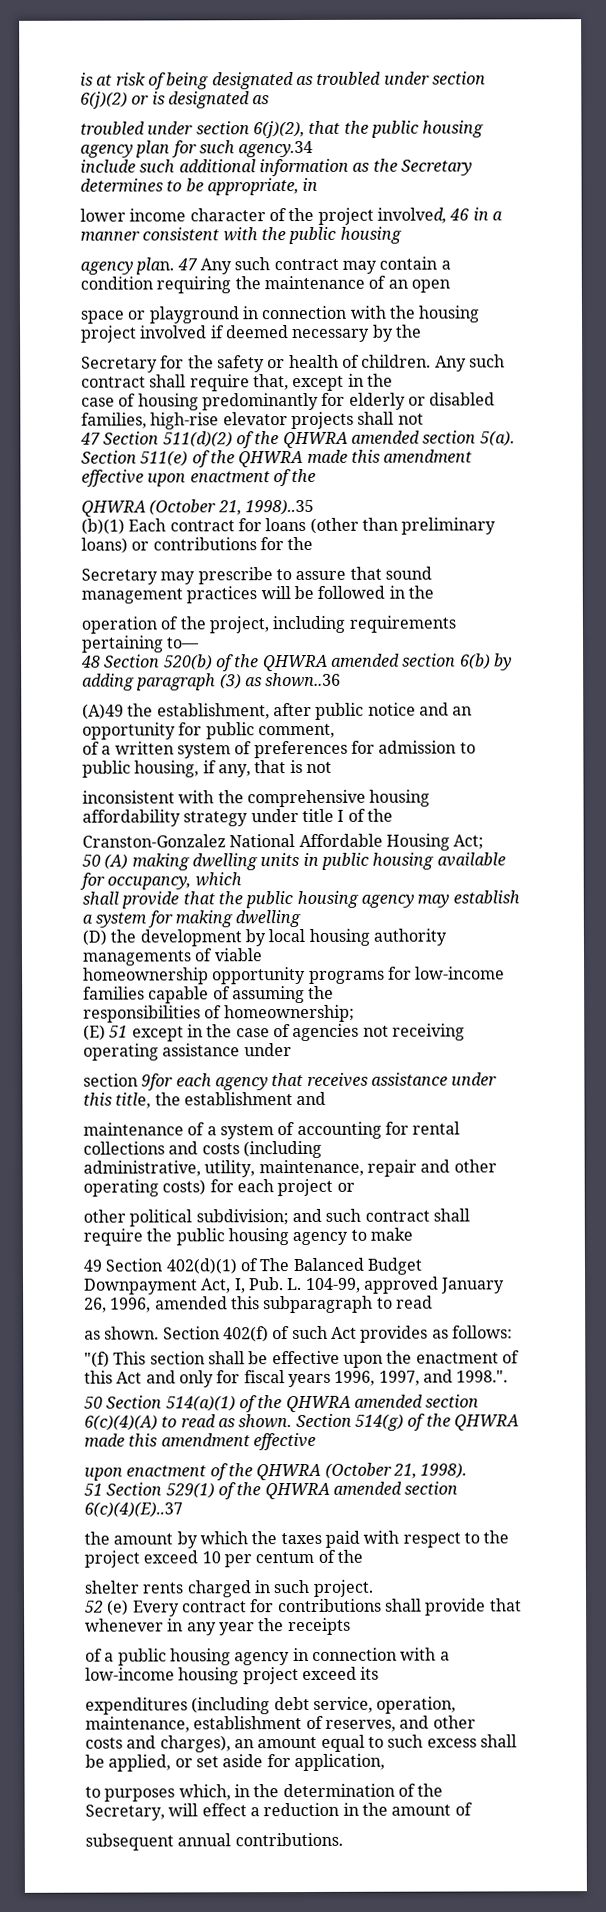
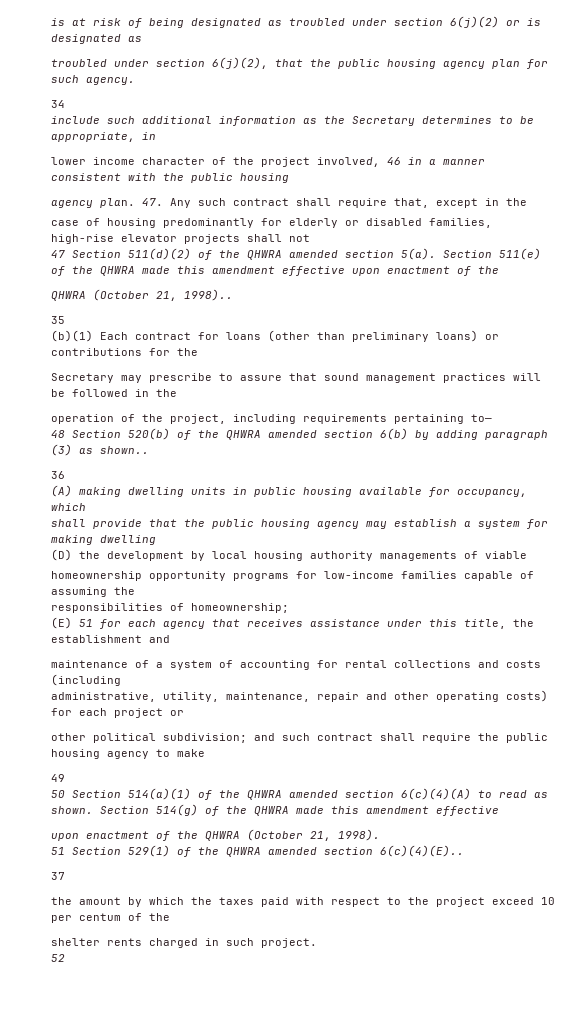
- troubled under section 6(j)(2), that the public housing agency plan for such agency.34
+ troubled under section 6(j)(2), that the public housing agency plan for such agency.
+ 34
- 47 Any such contract may contain a condition requiring the maintenance of an open
- space or playground in connection with the housing project involved if deemed necessary by the
- Secretary for the safety or health of children. Any such contract shall require that, except in the
+ 47. Any such contract shall require that, except in the
- QHWRA (October 21, 1998)..35
+ QHWRA (October 21, 1998)..
+ 35
- 48 Section 520(b) of the QHWRA amended section 6(b) by adding paragraph (3) as shown..36
- (A)49 the establishment, after public notice and an opportunity for public comment,
- of a written system of preferences for admission to public housing, if any, that is not
- inconsistent with the comprehensive housing affordability strategy under title I of the
- Cranston-Gonzalez National Affordable Housing Act;
- 50 (A) making dwelling units in public housing available for occupancy, which
+ 48 Section 520(b) of the QHWRA amended section 6(b) by adding paragraph (3) as shown..
+ 36
+ (A) making dwelling units in public housing available for occupancy, which
- (E) 51 except in the case of agencies not receiving operating assistance under
- section 9for each agency that receives assistance under this title, the establishment and
+ (E) 51 for each agency that receives assistance under this title, the establishment and
- 49 Section 402(d)(1) of The Balanced Budget Downpayment Act, I, Pub. L. 104-99, approved January 26, 1996, amended this subparagraph to read
- as shown. Section 402(f) of such Act provides as follows:
- "(f) This section shall be effective upon the enactment of this Act and only for fiscal years 1996, 1997, and 1998.".
+ 49
- 51 Section 529(1) of the QHWRA amended section 6(c)(4)(E)..37
+ 51 Section 529(1) of the QHWRA amended section 6(c)(4)(E)..
+ 37
- 52 (e) Every contract for contributions shall provide that whenever in any year the receipts
- of a public housing agency in connection with a low-income housing project exceed its
- expenditures (including debt service, operation, maintenance, establishment of reserves, and other
- costs and charges), an amount equal to such excess shall be applied, or set aside for application,
- to purposes which, in the determination of the Secretary, will effect a reduction in the amount of
- subsequent annual contributions.
+ 52

